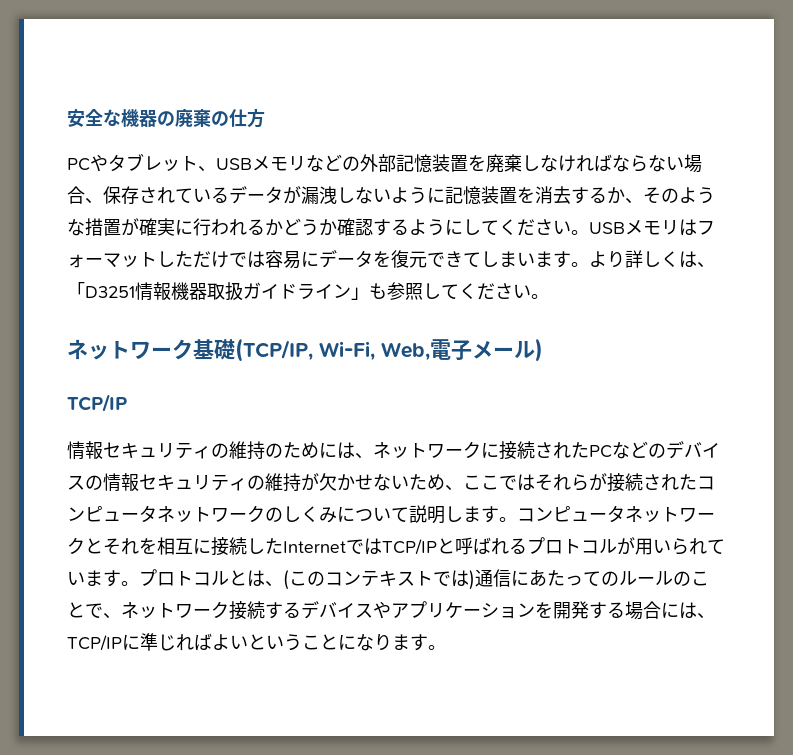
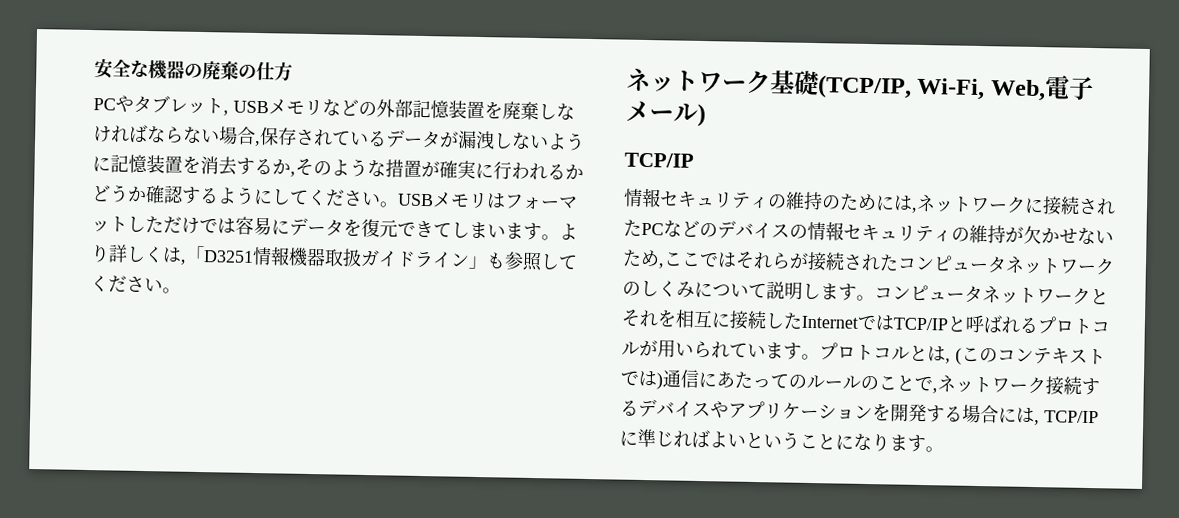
- PCやタブレット、USBメモリなどの外部記憶装置を廃棄しなければならない場合、保存されているデータが漏洩しないように記憶装置を消去するか、そのような措置が確実に行われるかどうか確認するようにしてください。
+ PCやタブレット, USBメモリなどの外部記憶装置を廃棄しなければならない場合,保存されているデータが漏洩しないように記憶装置を消去するか,そのような措置が確実に行われるかどうか確認するようにしてください。
- より詳しくは、「D3251情報機器取扱ガイドライン」も参照してください。
+ より詳しくは,「D3251情報機器取扱ガイドライン」も参照してください。
- 情報セキュリティの維持のためには、ネットワークに接続されたPCなどのデバイスの情報セキュリティの維持が欠かせないため、ここではそれらが接続されたコンピュータネットワークのしくみについて説明します。
+ 情報セキュリティの維持のためには,ネットワークに接続されたPCなどのデバイスの情報セキュリティの維持が欠かせないため,ここではそれらが接続されたコンピュータネットワークのしくみについて説明します。
- プロトコルとは、(このコンテキストでは)通信にあたってのルールのことで、ネットワーク接続するデバイスやアプリケーションを開発する場合には、TCP/IPに準じればよいということになります。
+ プロトコルとは, (このコンテキストでは)通信にあたってのルールのことで,ネットワーク接続するデバイスやアプリケーションを開発する場合には, TCP/IPに準じればよいということになります。

